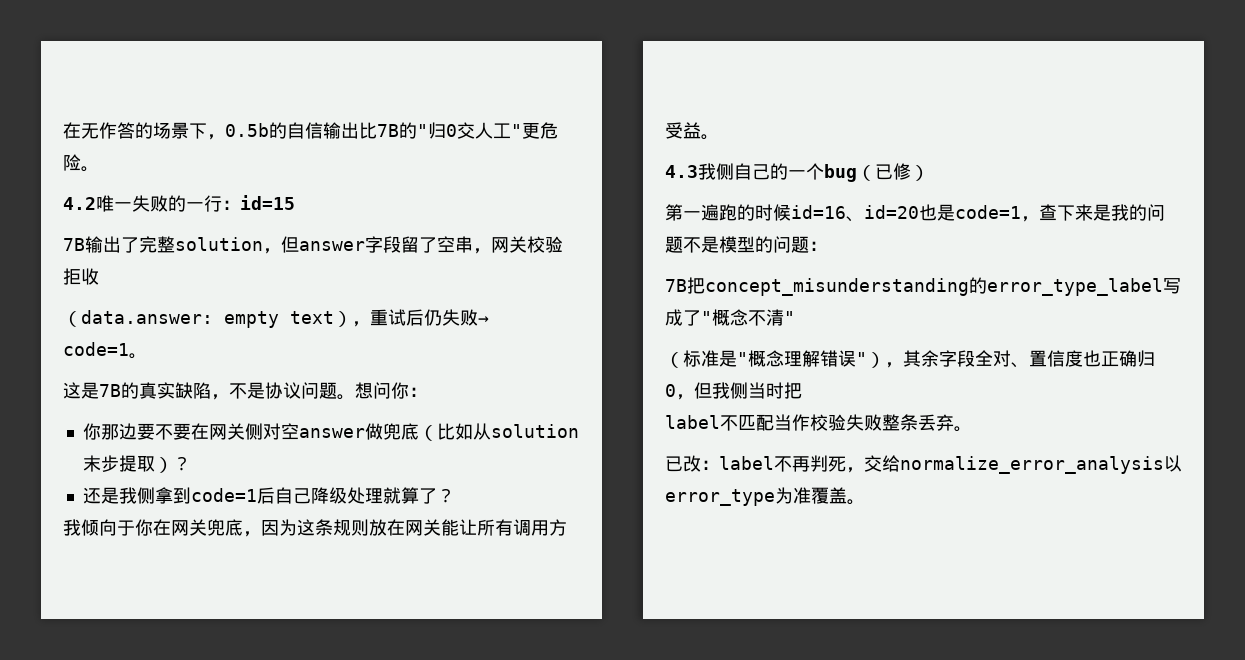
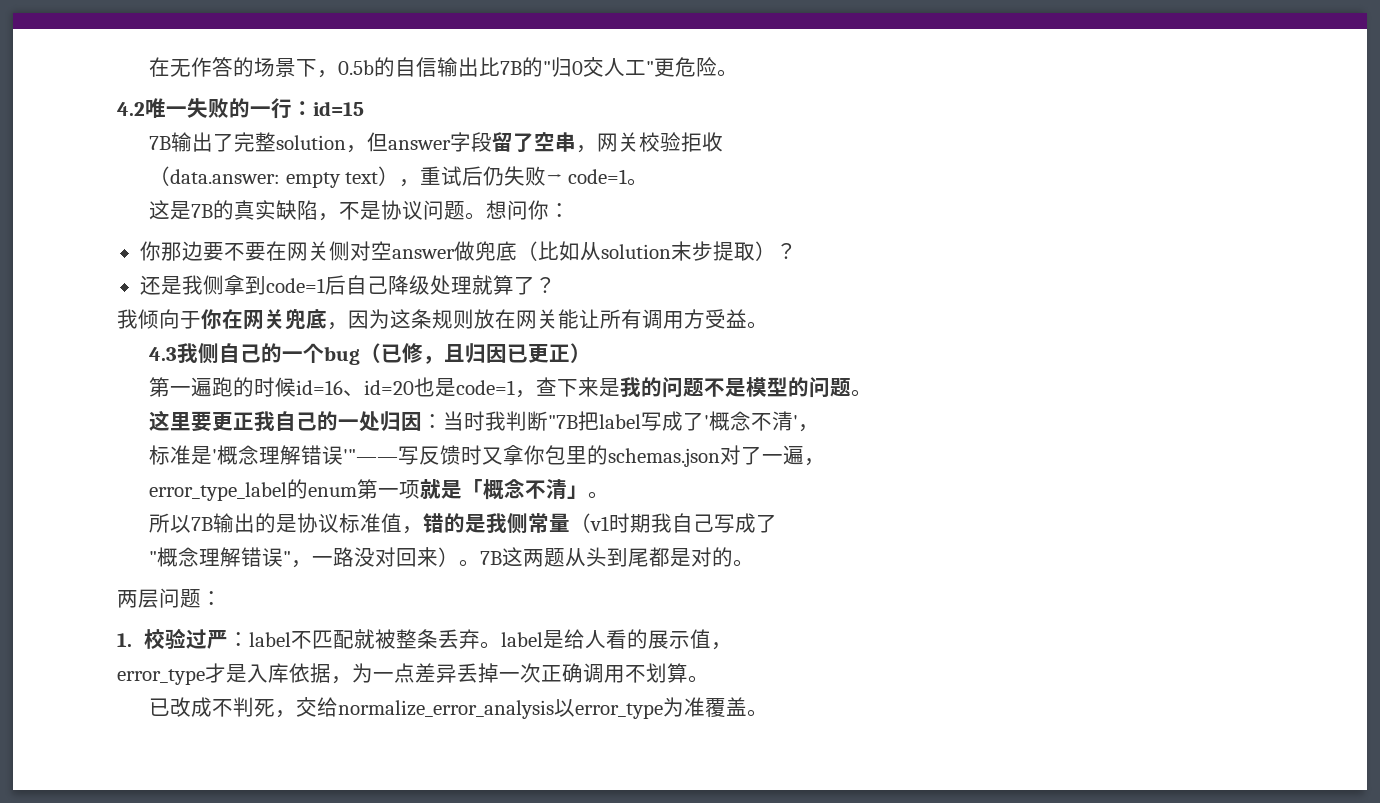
- 4.3我侧自己的一个bug（已修）
+ 4.3我侧自己的一个bug（已修，且归因已更正）
- 第一遍跑的时候id=16、id=20也是code=1，查下来是我的问题不是模型的问题：
- 7B把concept_misunderstanding的error_type_label写成了"概念不清"
- （标准是"概念理解错误"），其余字段全对、置信度也正确归0，但我侧当时把
- label不匹配当作校验失败整条丢弃。
+ 第一遍跑的时候id=16、id=20也是code=1，查下来是我的问题不是模型的问题。
+ 这里要更正我自己的一处归因：当时我判断"7B把label写成了'概念不清'，
+ 标准是'概念理解错误'"——写反馈时又拿你包里的schemas.json对了一遍，
+ error_type_label的enum第一项就是「概念不清」。
+ 所以7B输出的是协议标准值，错的是我侧常量（v1时期我自己写成了
+ "概念理解错误"，一路没对回来）。7B这两题从头到尾都是对的。
+ 两层问题：
+ 1.校验过严：label不匹配就被整条丢弃。label是给人看的展示值，
+ error_type才是入库依据，为一点差异丢掉一次正确调用不划算。
- 已改：label不再判死，交给normalize_error_analysis以error_type为准覆盖。
+ 已改成不判死，交给normalize_error_analysis以error_type为准覆盖。

